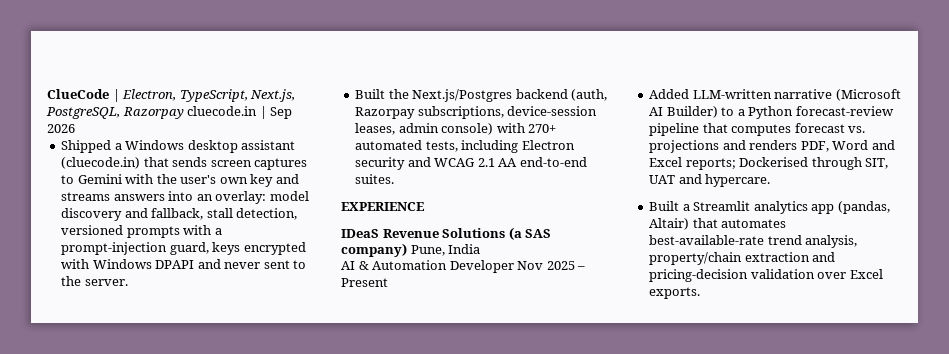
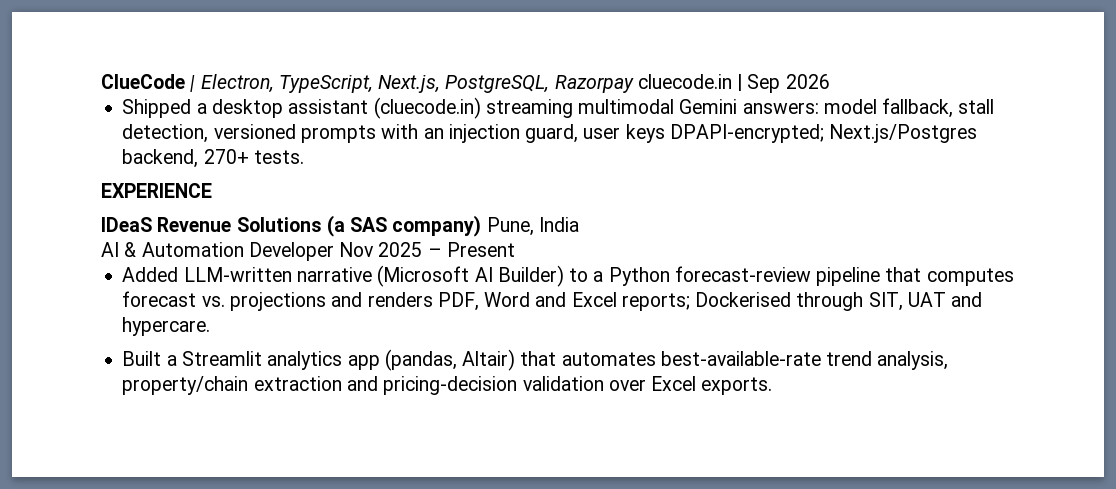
- Shipped a Windows desktop assistant (cluecode.in) that sends screen captures to Gemini with the user's own key and streams answers into an overlay: model discovery and fallback, stall detection, versioned prompts with a prompt-injection guard, keys encrypted with Windows DPAPI and never sent to the server.
- Built the Next.js/Postgres backend (auth, Razorpay subscriptions, device-session leases, admin console) with 270+ automated tests, including Electron security and WCAG 2.1 AA end-to-end suites.
+ Shipped a desktop assistant (cluecode.in) streaming multimodal Gemini answers: model fallback, stall detection, versioned prompts with an injection guard, user keys DPAPI-encrypted; Next.js/Postgres backend, 270+ tests.

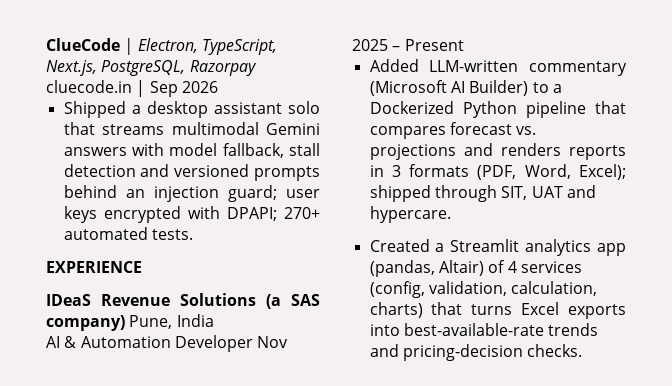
- Shipped a desktop assistant (cluecode.in) streaming multimodal Gemini answers: model fallback, stall detection, versioned prompts with an injection guard, user keys DPAPI-encrypted; Next.js/Postgres backend, 270+ tests.
+ Shipped a desktop assistant solo that streams multimodal Gemini answers with model fallback, stall detection and versioned prompts behind an injection guard; user keys encrypted with DPAPI; 270+ automated tests.
- Added LLM-written narrative (Microsoft AI Builder) to a Python forecast-review pipeline that computes forecast vs. projections and renders PDF, Word and Excel reports; Dockerised through SIT, UAT and hypercare.
+ Added LLM-written commentary (Microsoft AI Builder) to a Dockerized Python pipeline that compares forecast vs. projections and renders reports in 3 formats (PDF, Word, Excel); shipped through SIT, UAT and hypercare.
- Built a Streamlit analytics app (pandas, Altair) that automates best-available-rate trend analysis, property/chain extraction and pricing-decision validation over Excel exports.
+ Created a Streamlit analytics app (pandas, Altair) of 4 services (config, validation, calculation, charts) that turns Excel exports into best-available-rate trends and pricing-decision checks.

